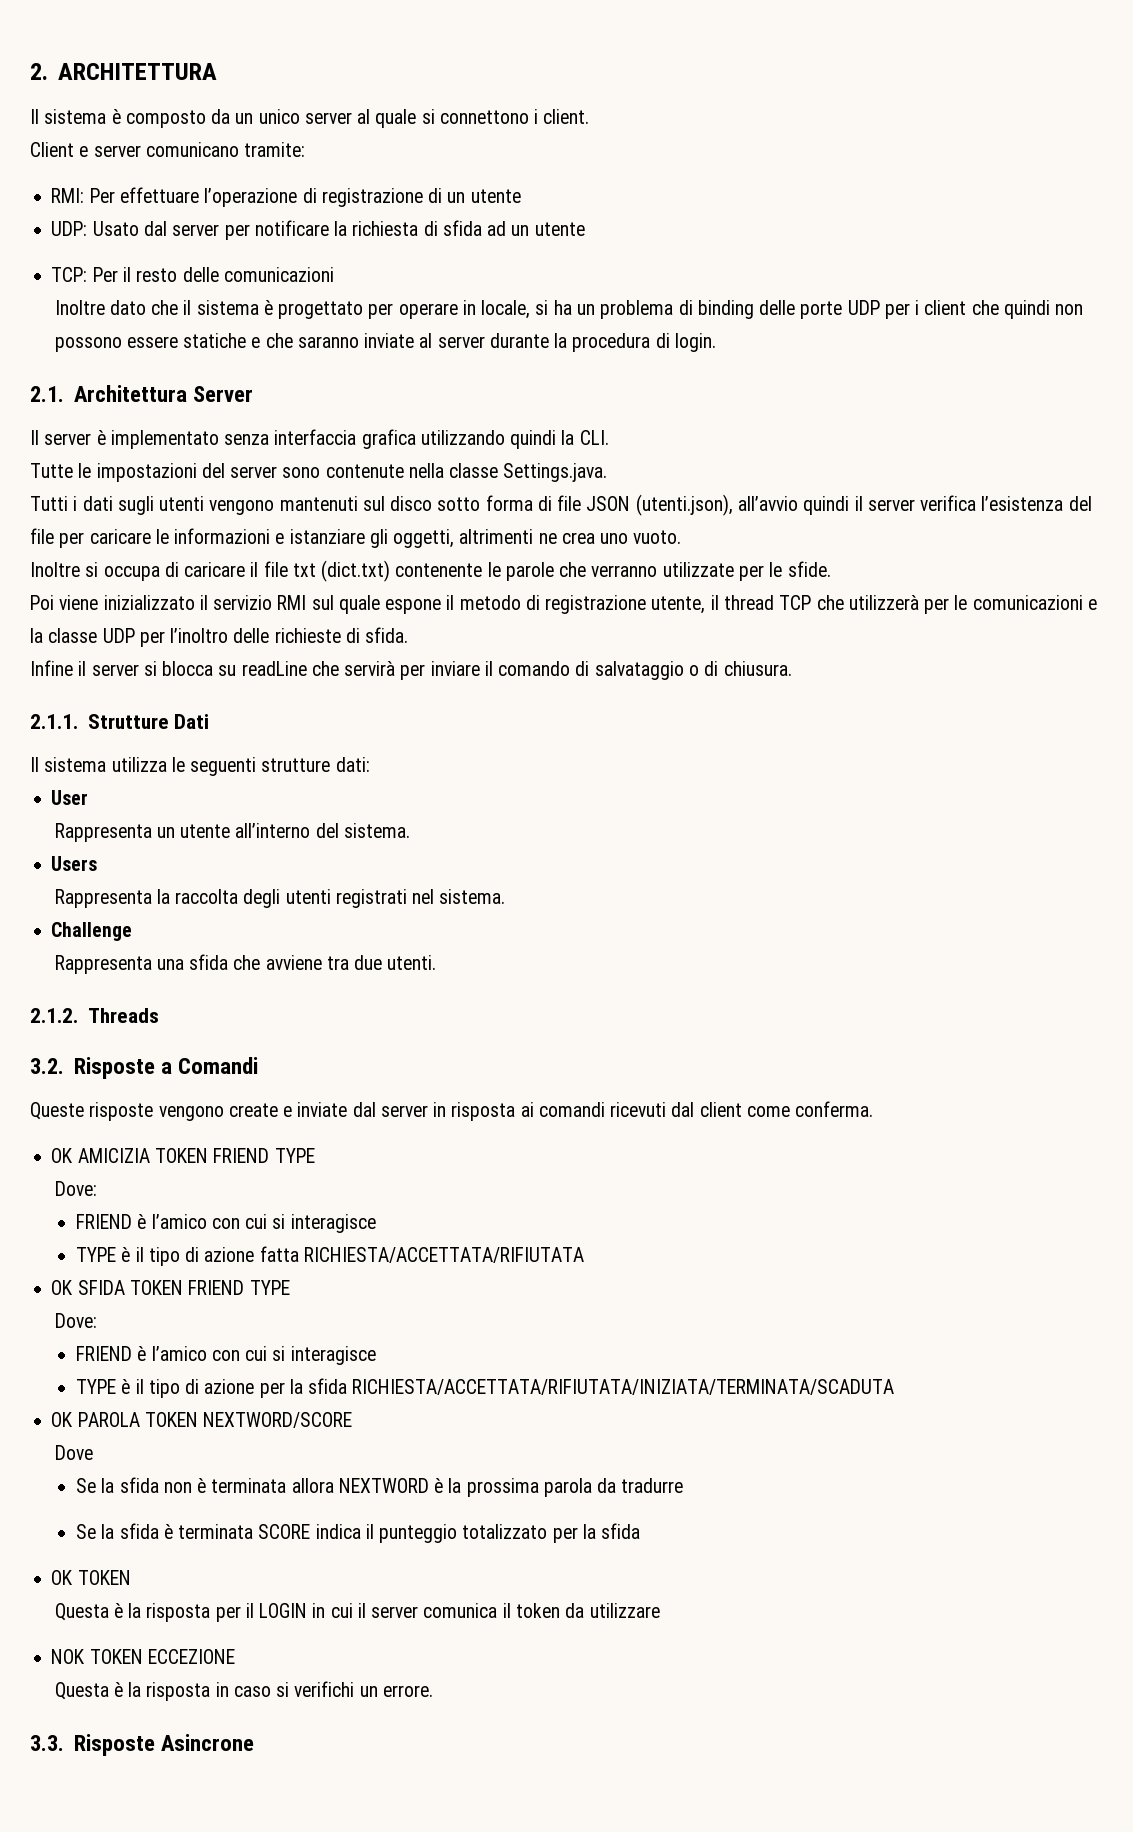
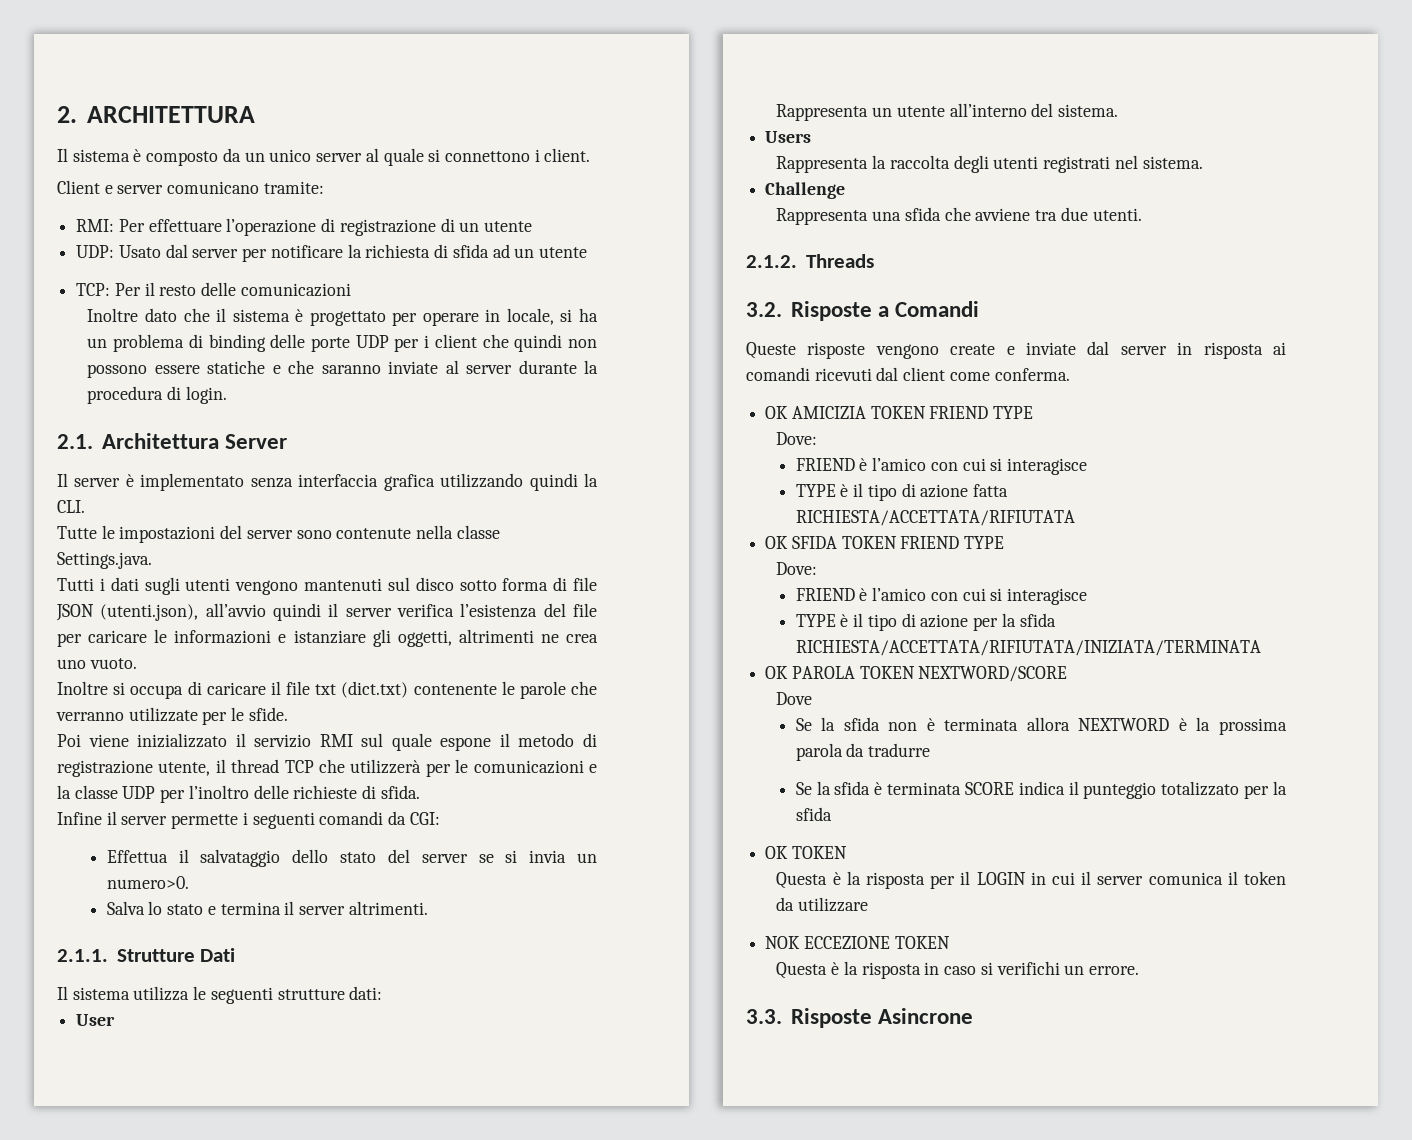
- Infine il server si blocca su readLine che servirà per inviare il comando di salvataggio o di chiusura.
+ Infine il server permette i seguenti comandi da CGI:
+ Effettua il salvataggio dello stato del server se si invia un numero>0.
+ Salva lo stato e termina il server altrimenti.
- TYPE è il tipo di azione per la sfida RICHIESTA/ACCETTATA/RIFIUTATA/INIZIATA/TERMINATA/SCADUTA
+ TYPE è il tipo di azione per la sfida RICHIESTA/ACCETTATA/RIFIUTATA/INIZIATA/TERMINATA
- NOK TOKEN ECCEZIONE
+ NOK ECCEZIONE TOKEN

